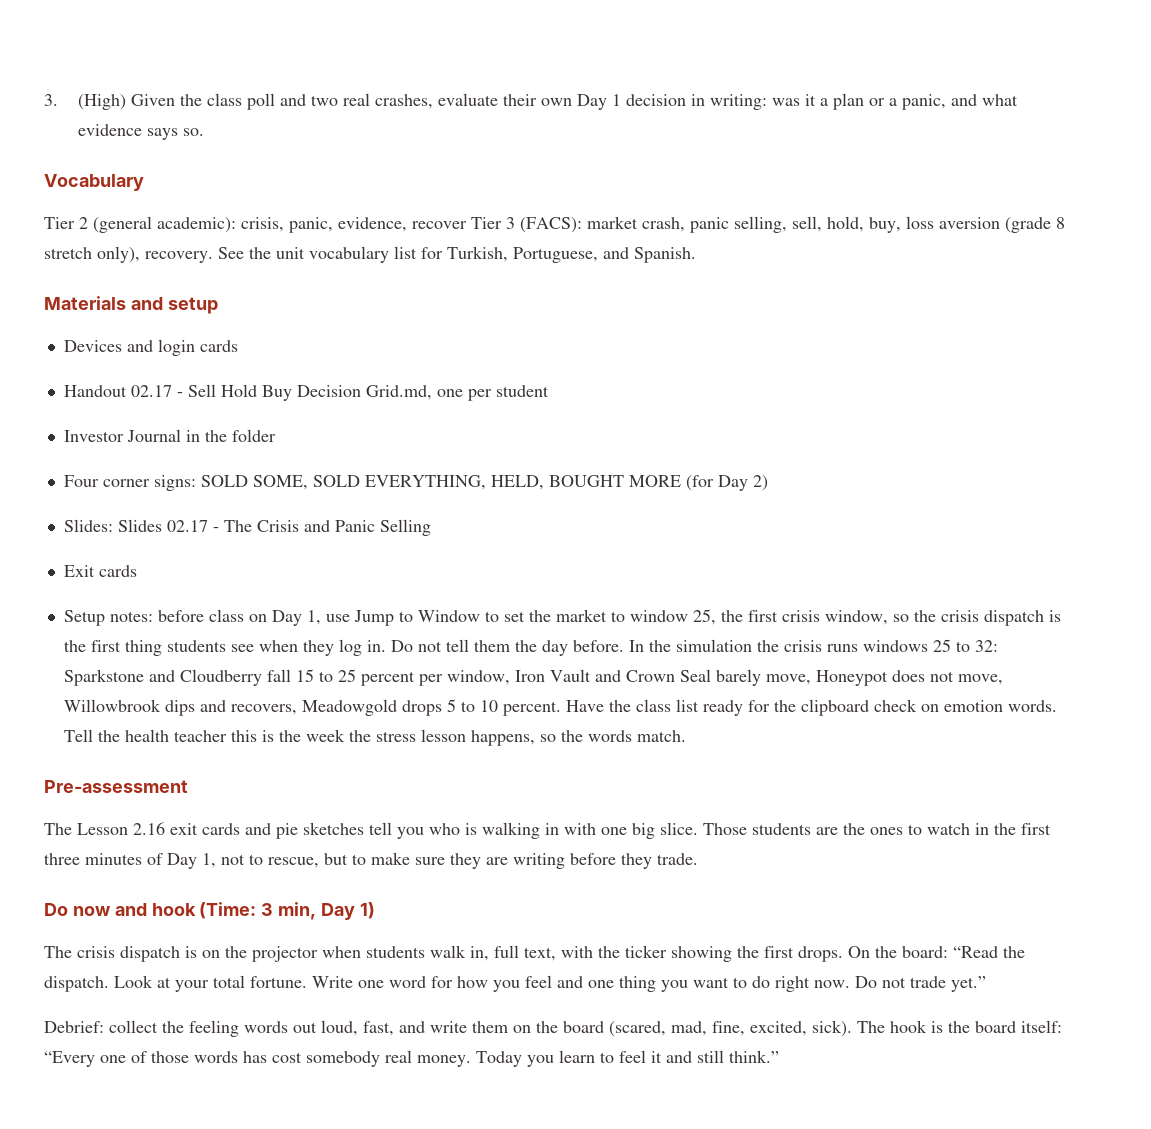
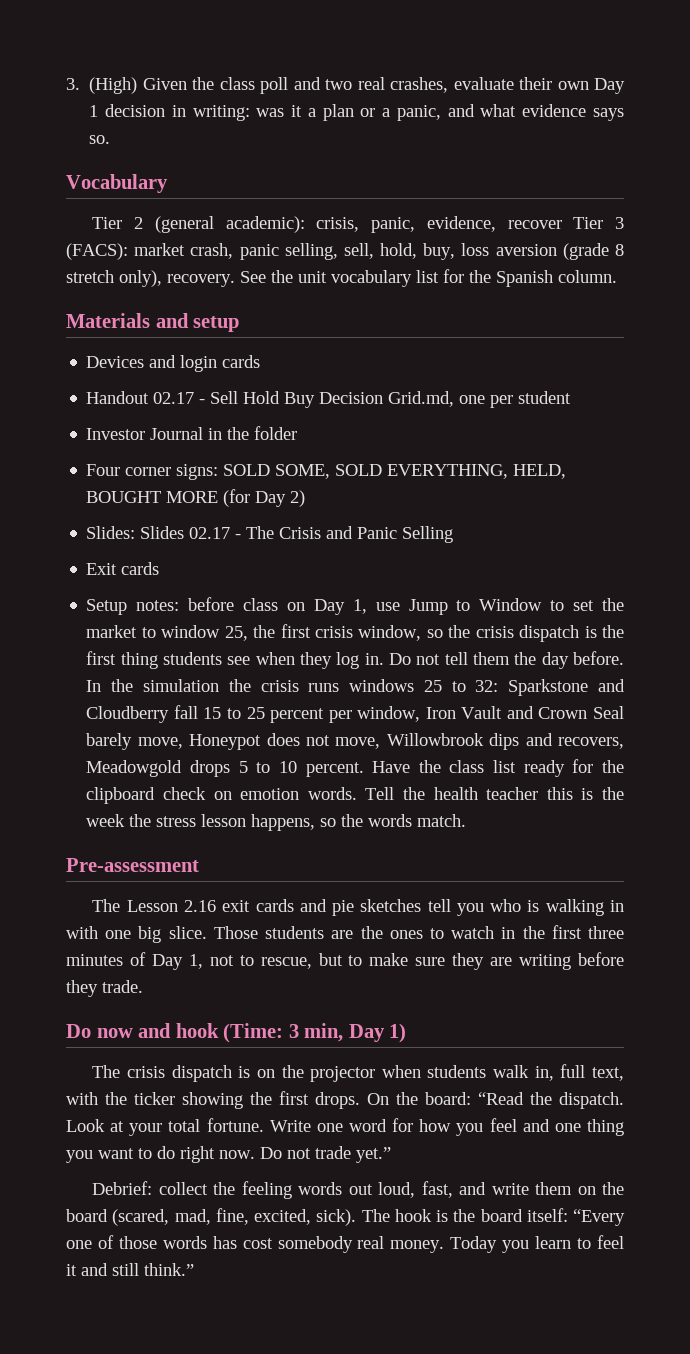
- See the unit vocabulary list for Turkish, Portuguese, and Spanish.
+ See the unit vocabulary list for the Spanish column.

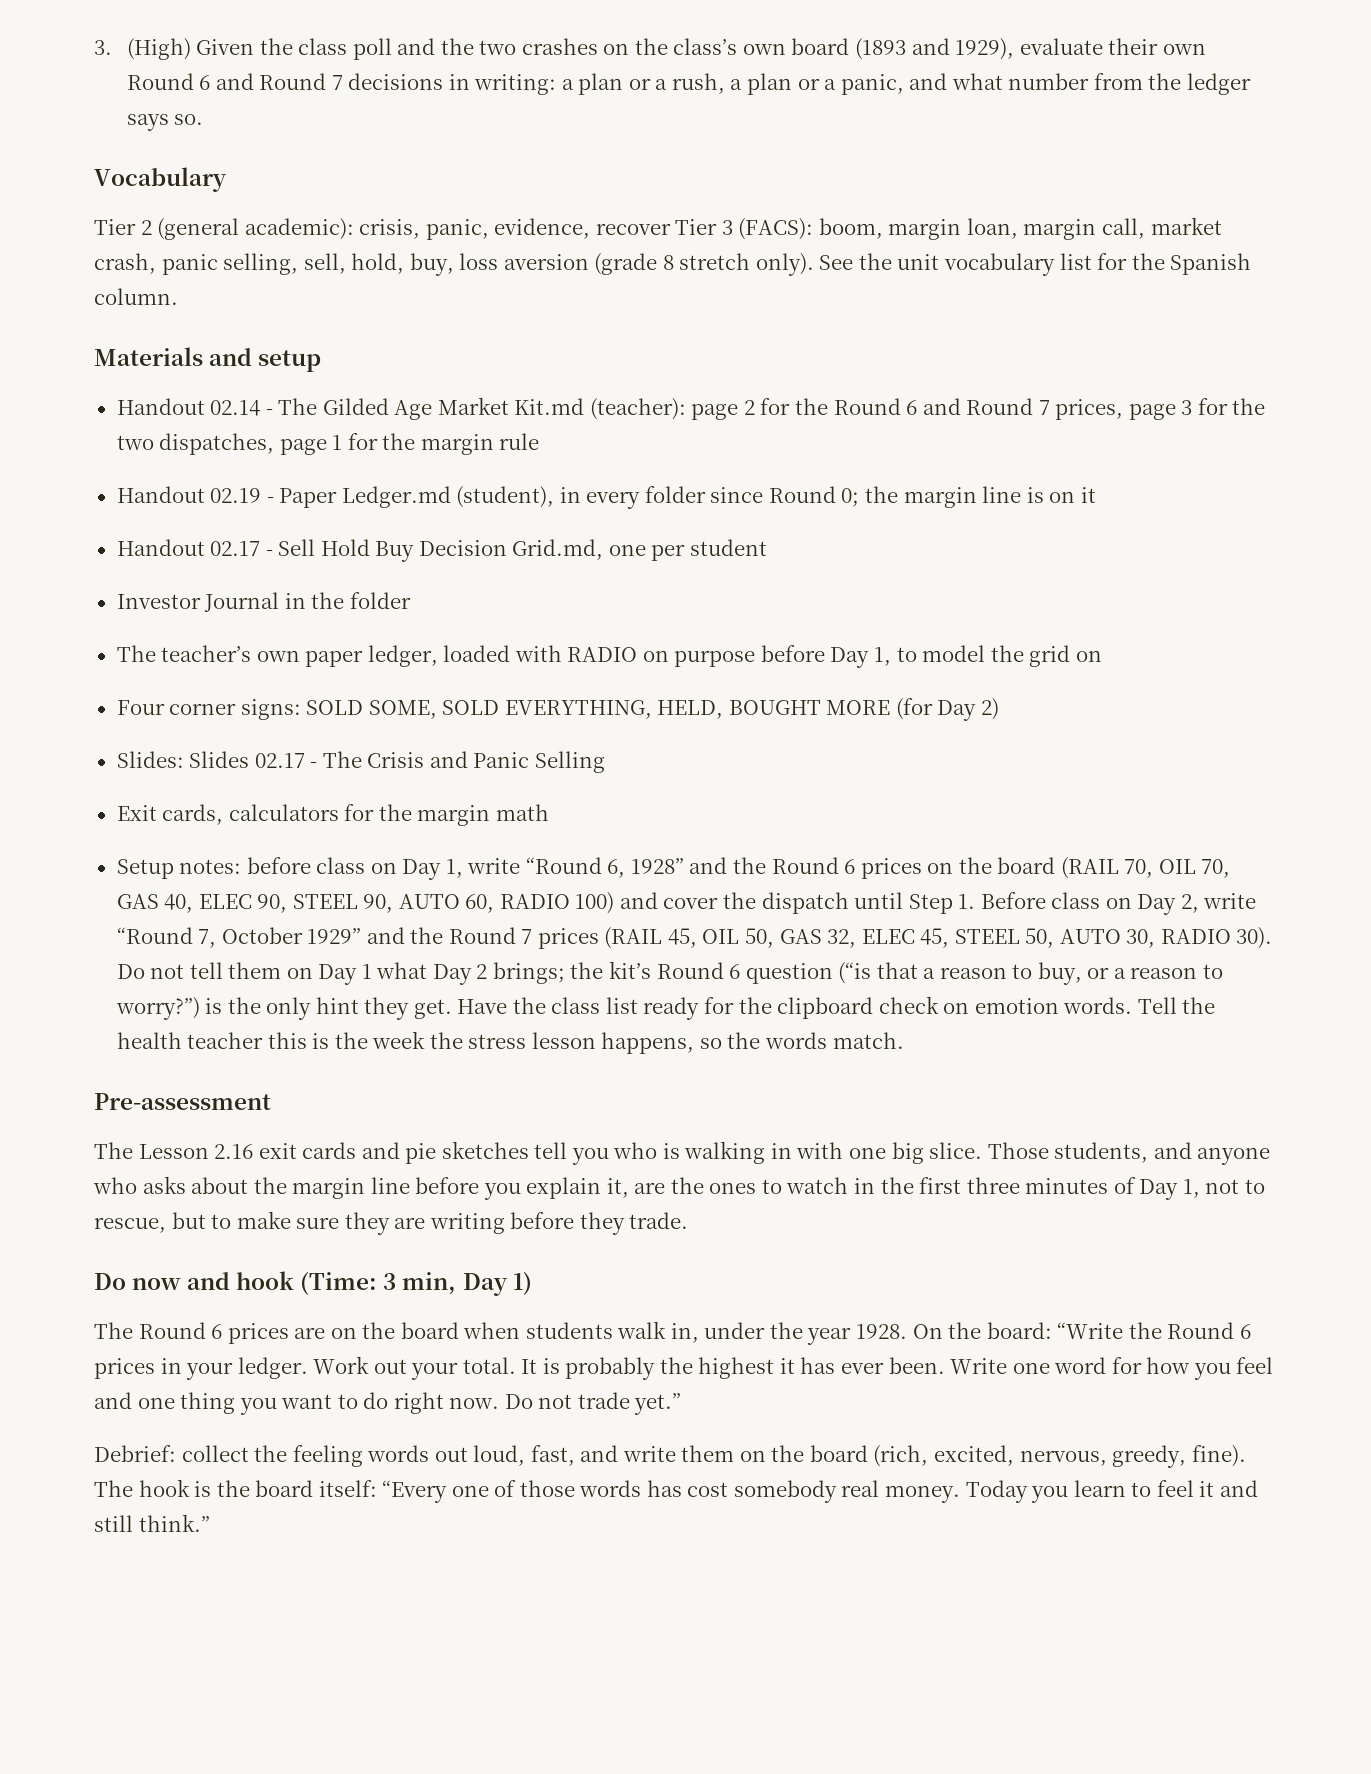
- 3. (High) Given the class poll and two real crashes, evaluate their own Day 1 decision in writing: was it a plan or a panic, and what evidence says so.
+ 3. (High) Given the class poll and the two crashes on the class’s own board (1893 and 1929), evaluate their own Round 6 and Round 7 decisions in writing: a plan or a rush, a plan or a panic, and what number from the ledger says so.
- Tier 2 (general academic): crisis, panic, evidence, recover Tier 3 (FACS): market crash, panic selling, sell, hold, buy, loss aversion (grade 8 stretch only), recovery.
+ Tier 2 (general academic): crisis, panic, evidence, recover Tier 3 (FACS): boom, margin loan, margin call, market crash, panic selling, sell, hold, buy, loss aversion (grade 8 stretch only).
- Devices and login cards
+ Handout 02.14 - The Gilded Age Market Kit.md (teacher): page 2 for the Round 6 and Round 7 prices, page 3 for the two dispatches, page 1 for the margin rule
+ Handout 02.19 - Paper Ledger.md (student), in every folder since Round 0; the margin line is on it
+ The teacher’s own paper ledger, loaded with RADIO on purpose before Day 1, to model the grid on
- Exit cards
+ Exit cards, calculators for the margin math
- Setup notes: before class on Day 1, use Jump to Window to set the market to window 25, the first crisis window, so the crisis dispatch is the first thing students see when they log in. Do not tell them the day before. In the simulation the crisis runs windows 25 to 32: Sparkstone and Cloudberry fall 15 to 25 percent per window, Iron Vault and Crown Seal barely move, Honeypot does not move, Willowbrook dips and recovers, Meadowgold drops 5 to 10 percent.
+ Setup notes: before class on Day 1, write “Round 6, 1928” and the Round 6 prices on the board (RAIL 70, OIL 70, GAS 40, ELEC 90, STEEL 90, AUTO 60, RADIO 100) and cover the dispatch until Step 1. Before class on Day 2, write “Round 7, October 1929” and the Round 7 prices (RAIL 45, OIL 50, GAS 32, ELEC 45, STEEL 50, AUTO 30, RADIO 30). Do not tell them on Day 1 what Day 2 brings; the kit’s Round 6 question (“is that a reason to buy, or a reason to worry?”) is the only hint they get.
- Those students are the ones to watch in the first three minutes of Day 1, not to rescue, but to make sure they are writing before they trade.
+ Those students, and anyone who asks about the margin line before you explain it, are the ones to watch in the first three minutes of Day 1, not to rescue, but to make sure they are writing before they trade.
- The crisis dispatch is on the projector when students walk in, full text, with the ticker showing the first drops. On the board: “Read the dispatch. Look at your total fortune.
+ The Round 6 prices are on the board when students walk in, under the year 1928. On the board: “Write the Round 6 prices in your ledger. Work out your total. It is probably the highest it has ever been.
- Debrief: collect the feeling words out loud, fast, and write them on the board (scared, mad, fine, excited, sick).
+ Debrief: collect the feeling words out loud, fast, and write them on the board (rich, excited, nervous, greedy, fine).

